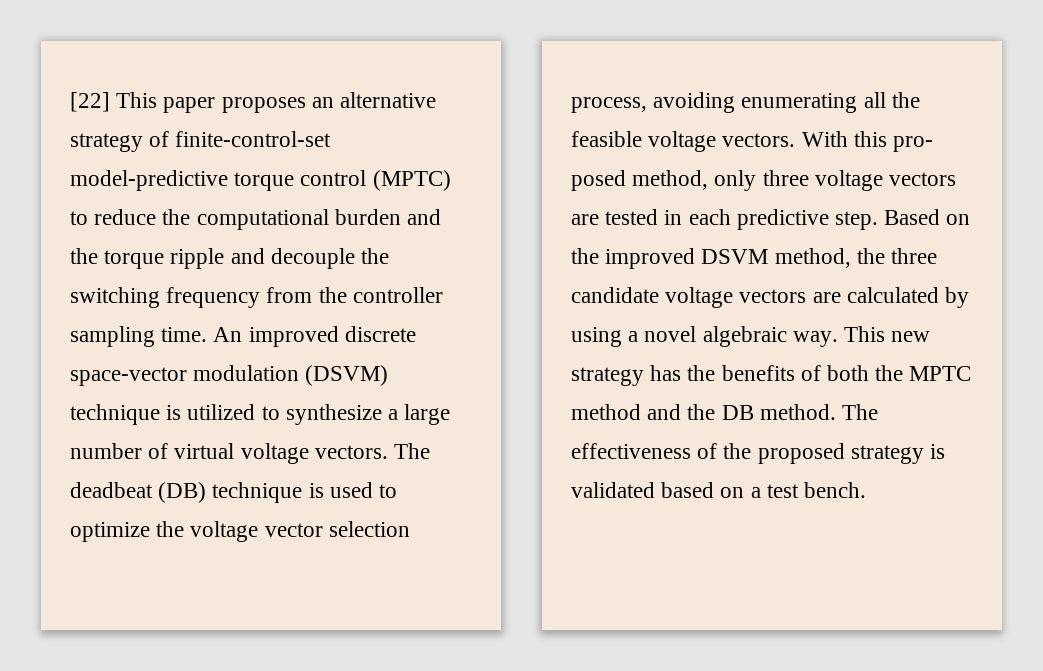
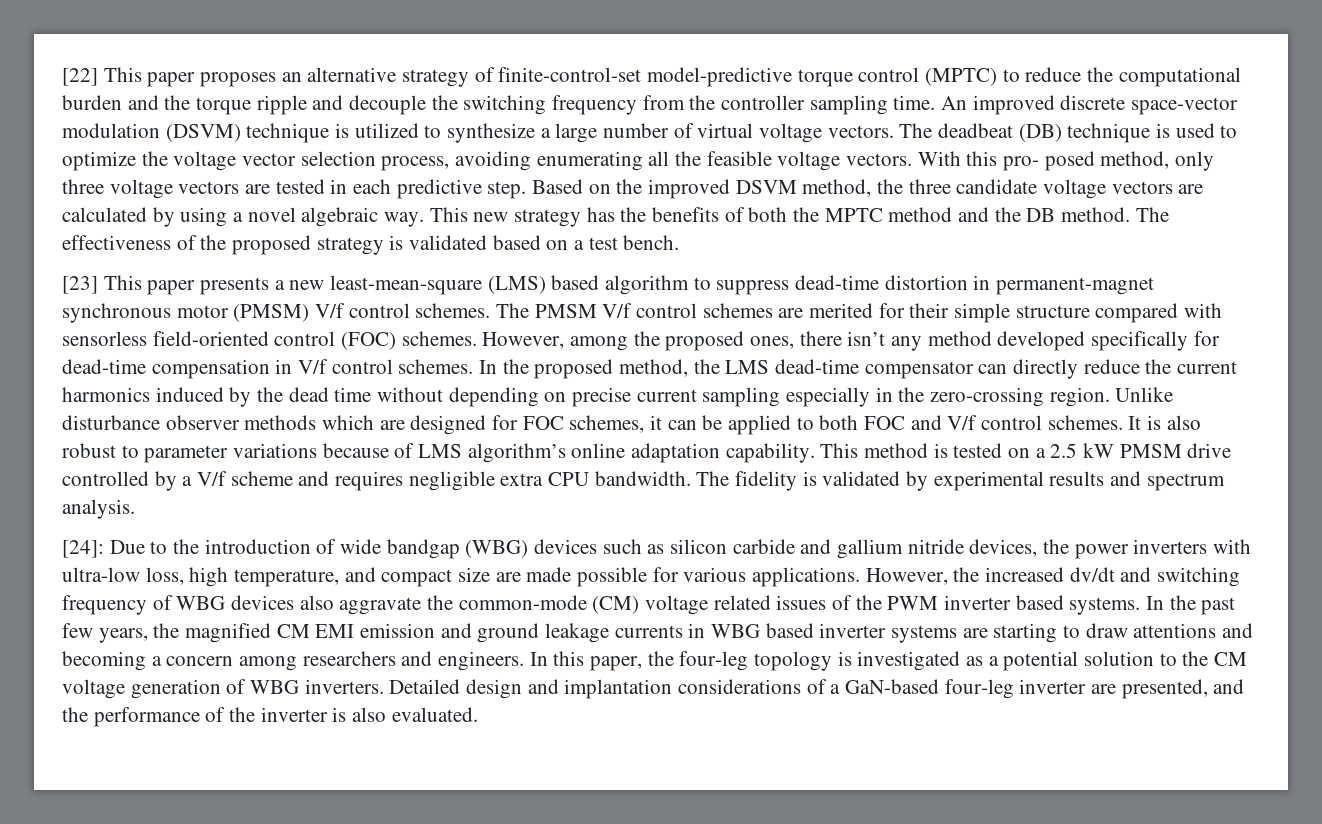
+ [23] This paper presents a new least-mean-square (LMS) based algorithm to suppress dead-time distortion in permanent-magnet synchronous motor (PMSM) V/f control schemes. The PMSM V/f control schemes are merited for their simple structure compared with sensorless field-oriented control (FOC) schemes. However, among the proposed ones, there isn’t any method developed specifically for dead-time compensation in V/f control schemes. In the proposed method, the LMS dead-time compensator can directly reduce the current harmonics induced by the dead time without depending on precise current sampling especially in the zero-crossing region. Unlike disturbance observer methods which are designed for FOC schemes, it can be applied to both FOC and V/f control schemes. It is also robust to parameter variations because of LMS algorithm’s online adaptation capability. This method is tested on a 2.5 kW PMSM drive controlled by a V/f scheme and requires negligible extra CPU bandwidth. The fidelity is validated by experimental results and spectrum analysis.
+ [24]: Due to the introduction of wide bandgap (WBG) devices such as silicon carbide and gallium nitride devices, the power inverters with ultra-low loss, high temperature, and compact size are made possible for various applications. However, the increased dv/dt and switching frequency of WBG devices also aggravate the common-mode (CM) voltage related issues of the PWM inverter based systems. In the past few years, the magnified CM EMI emission and ground leakage currents in WBG based inverter systems are starting to draw attentions and becoming a concern among researchers and engineers. In this paper, the four-leg topology is investigated as a potential solution to the CM voltage generation of WBG inverters. Detailed design and implantation considerations of a GaN-based four-leg inverter are presented, and the performance of the inverter is also evaluated.

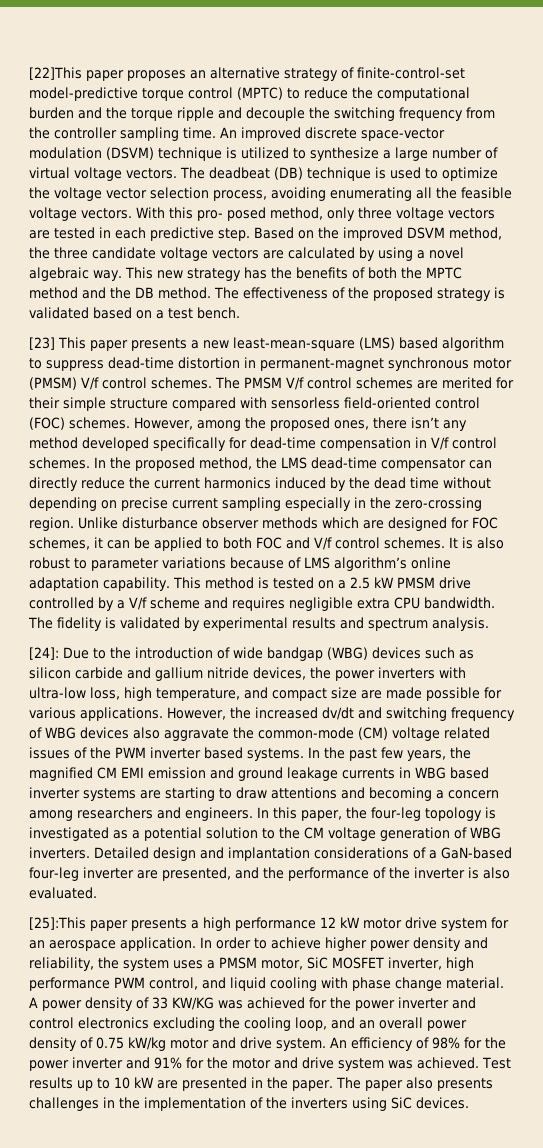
- [22] This paper proposes an alternative strategy of finite-control-set model-predictive torque control (MPTC) to reduce the computational burden and the torque ripple and decouple the switching frequency from the controller sampling time.
+ [22]This paper proposes an alternative strategy of finite-control-set model-predictive torque control (MPTC) to reduce the computational burden and the torque ripple and decouple the switching frequency from the controller sampling time.
+ [25]:This paper presents a high performance 12 kW motor drive system for an aerospace application. In order to achieve higher power density and reliability, the system uses a PMSM motor, SiC MOSFET inverter, high performance PWM control, and liquid cooling with phase change material. A power density of 33 KW/KG was achieved for the power inverter and control electronics excluding the cooling loop, and an overall power density of 0.75 kW/kg motor and drive system. An efficiency of 98% for the power inverter and 91% for the motor and drive system was achieved. Test results up to 10 kW are presented in the paper. The paper also presents challenges in the implementation of the inverters using SiC devices.

